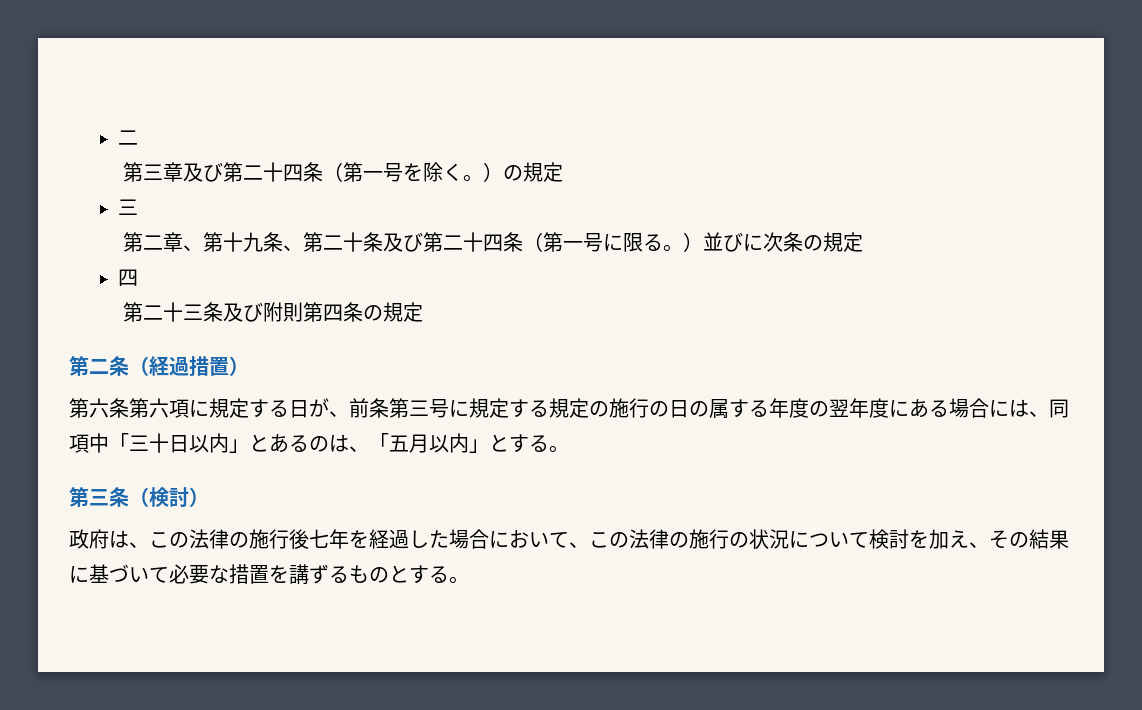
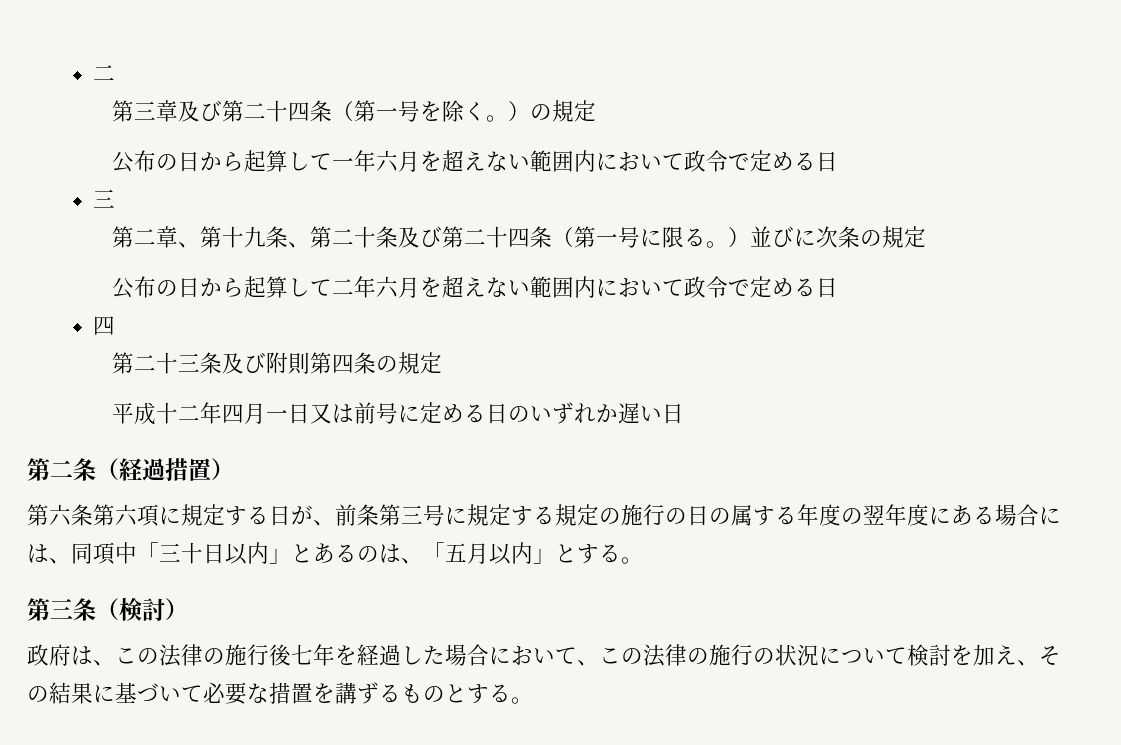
+ 公布の日から起算して一年六月を超えない範囲内において政令で定める日
+ 公布の日から起算して二年六月を超えない範囲内において政令で定める日
+ 平成十二年四月一日又は前号に定める日のいずれか遅い日

